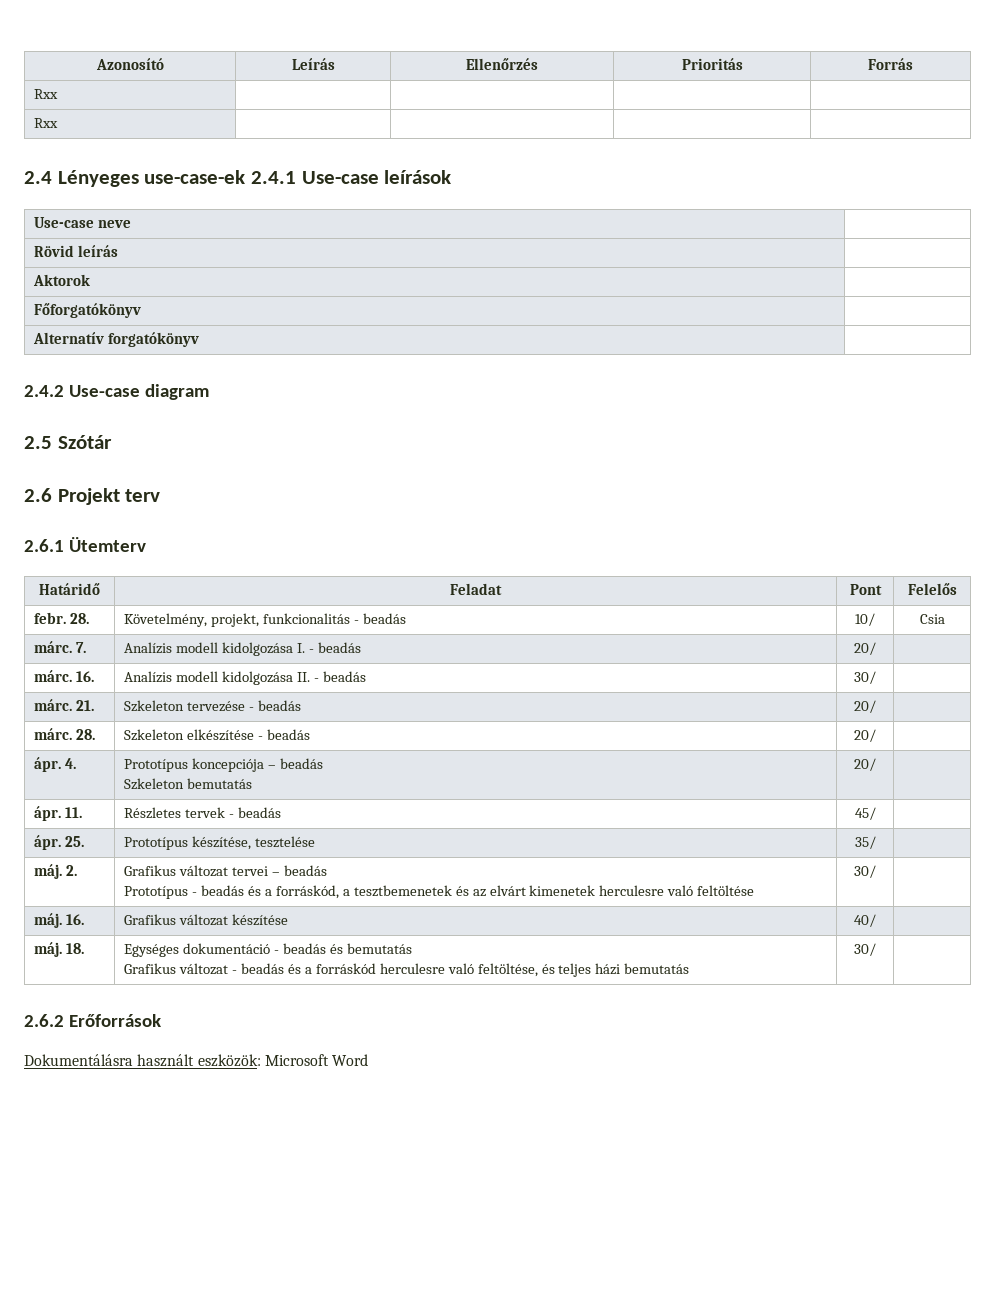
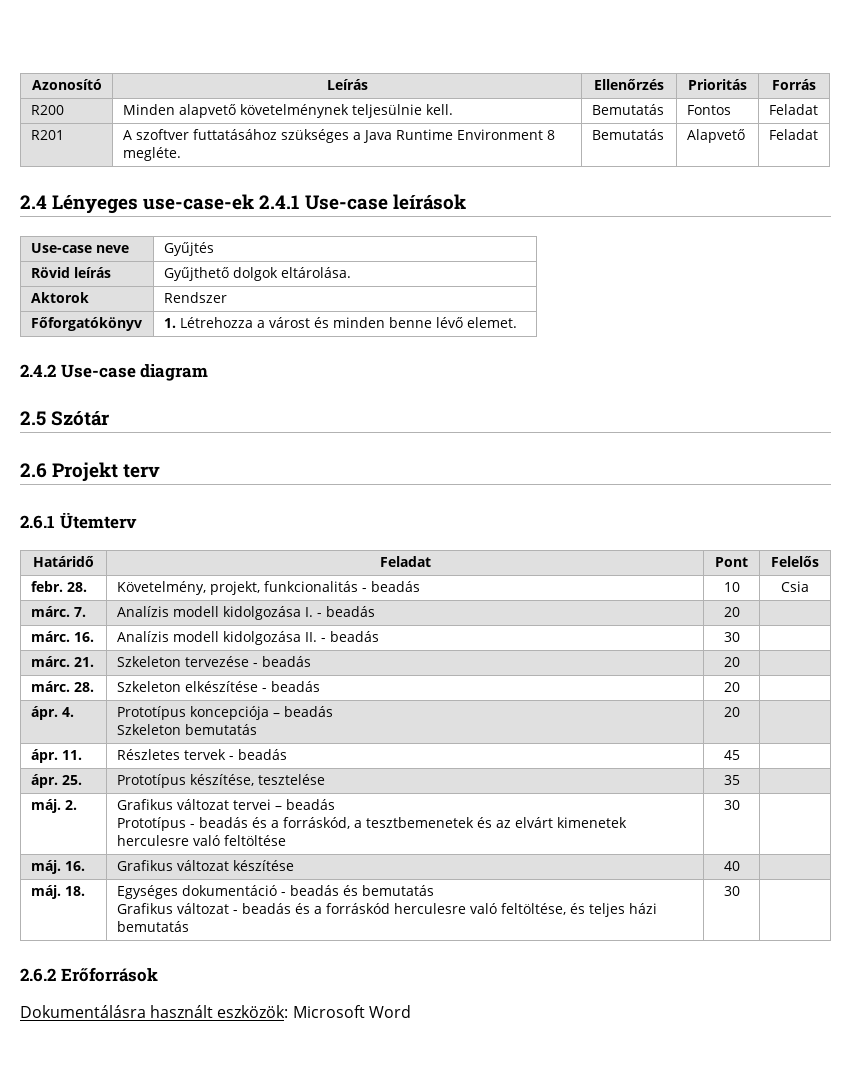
  Azonosító | Leírás | Ellenőrzés | Prioritás | Forrás
- Rxx | | | |
- Rxx | | | |
+ R200 | Minden alapvető követelménynek teljesülnie kell. | Bemutatás | Fontos | Feladat
+ R201 | A szoftver futtatásához szükséges a Java Runtime Environment 8 megléte. | Bemutatás | Alapvető | Feladat
- Use-case neve |
+ Use-case neve | Gyűjtés
- Rövid leírás |
+ Rövid leírás | Gyűjthető dolgok eltárolása.
- Aktorok |
+ Aktorok | Rendszer
- Főforgatókönyv |
- Alternatív forgatókönyv |
+ Főforgatókönyv | 1. Létrehozza a várost és minden benne lévő elemet.
- febr. 28. | Követelmény, projekt, funkcionalitás - beadás | 10/ | Csia
+ febr. 28. | Követelmény, projekt, funkcionalitás - beadás | 10 | Csia
- márc. 7. | Analízis modell kidolgozása I. - beadás | 20/ |
+ márc. 7. | Analízis modell kidolgozása I. - beadás | 20 |
- márc. 16. | Analízis modell kidolgozása II. - beadás | 30/ |
+ márc. 16. | Analízis modell kidolgozása II. - beadás | 30 |
- márc. 21. | Szkeleton tervezése - beadás | 20/ |
+ márc. 21. | Szkeleton tervezése - beadás | 20 |
- márc. 28. | Szkeleton elkészítése - beadás | 20/ |
+ márc. 28. | Szkeleton elkészítése - beadás | 20 |
  ápr. 4. | Prototípus koncepciója – beadás
- Szkeleton bemutatás | 20/ |
+ Szkeleton bemutatás | 20 |
- ápr. 11. | Részletes tervek - beadás | 45/ |
+ ápr. 11. | Részletes tervek - beadás | 45 |
- ápr. 25. | Prototípus készítése, tesztelése | 35/ |
+ ápr. 25. | Prototípus készítése, tesztelése | 35 |
  máj. 2. | Grafikus változat tervei – beadás
- Prototípus - beadás és a forráskód, a tesztbemenetek és az elvárt kimenetek herculesre való feltöltése | 30/ |
+ Prototípus - beadás és a forráskód, a tesztbemenetek és az elvárt kimenetek herculesre való feltöltése | 30 |
- máj. 16. | Grafikus változat készítése | 40/ |
+ máj. 16. | Grafikus változat készítése | 40 |
  máj. 18. | Egységes dokumentáció - beadás és bemutatás
- Grafikus változat - beadás és a forráskód herculesre való feltöltése, és teljes házi bemutatás | 30/ |
+ Grafikus változat - beadás és a forráskód herculesre való feltöltése, és teljes házi bemutatás | 30 |

